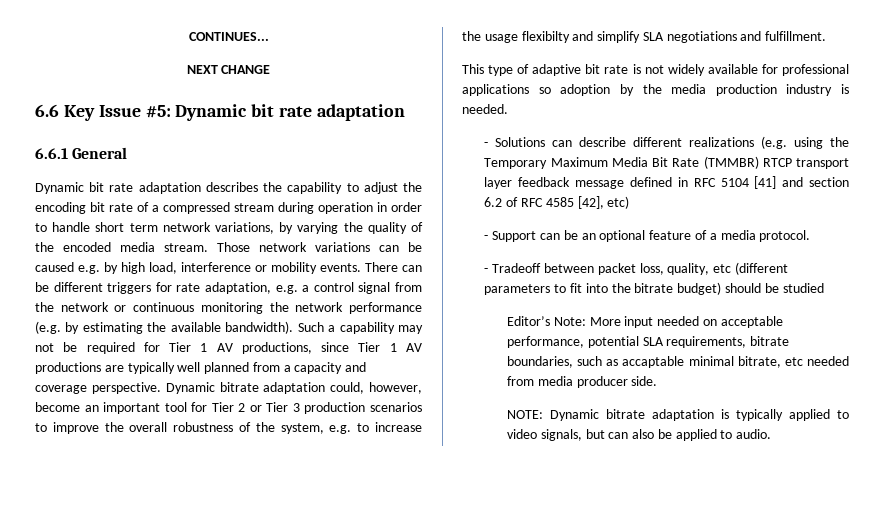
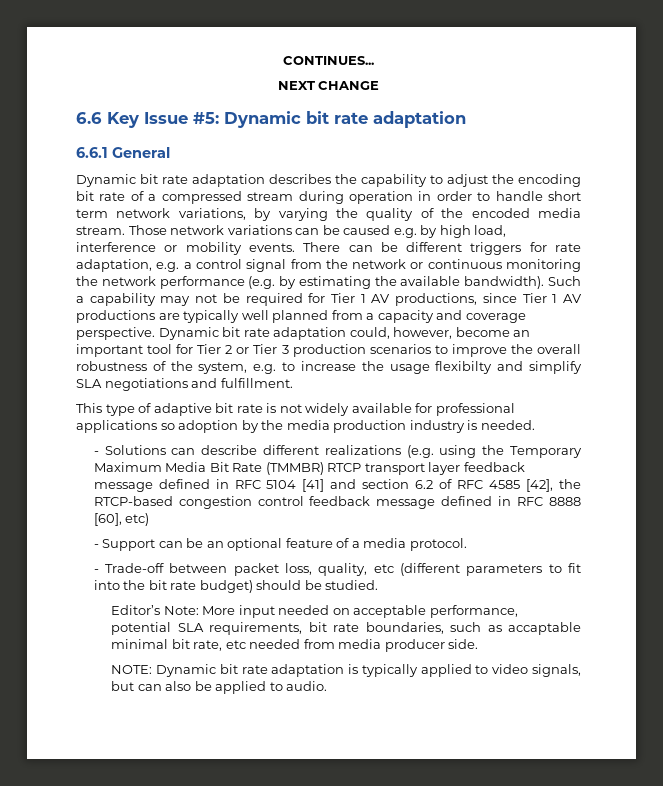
- Dynamic bitrate adaptation could, however, become an important tool for Tier 2 or Tier 3 production scenarios to improve the overall robustness of the system, e.g. to increase the usage flexibilty and simplify SLA negotiations and fulfillment.
+ Dynamic bit rate adaptation could, however, become an important tool for Tier 2 or Tier 3 production scenarios to improve the overall robustness of the system, e.g. to increase the usage flexibilty and simplify SLA negotiations and fulfillment.
- - Solutions can describe different realizations (e.g. using the Temporary Maximum Media Bit Rate (TMMBR) RTCP transport layer feedback message defined in RFC 5104 [41] and section 6.2 of RFC 4585 [42], etc)
+ - Solutions can describe different realizations (e.g. using the Temporary Maximum Media Bit Rate (TMMBR) RTCP transport layer feedback message defined in RFC 5104 [41] and section 6.2 of RFC 4585 [42], the RTCP-based congestion control feedback message defined in RFC 8888 [60], etc)
- - Tradeoff between packet loss, quality, etc (different parameters to fit into the bitrate budget) should be studied
+ - Trade-off between packet loss, quality, etc (different parameters to fit into the bit rate budget) should be studied.
- Editor’s Note: More input needed on acceptable performance, potential SLA requirements, bitrate boundaries, such as accaptable minimal bitrate, etc needed from media producer side.
+ Editor’s Note: More input needed on acceptable performance, potential SLA requirements, bit rate boundaries, such as accaptable minimal bit rate, etc needed from media producer side.
- NOTE: Dynamic bitrate adaptation is typically applied to video signals, but can also be applied to audio.
+ NOTE: Dynamic bit rate adaptation is typically applied to video signals, but can also be applied to audio.

